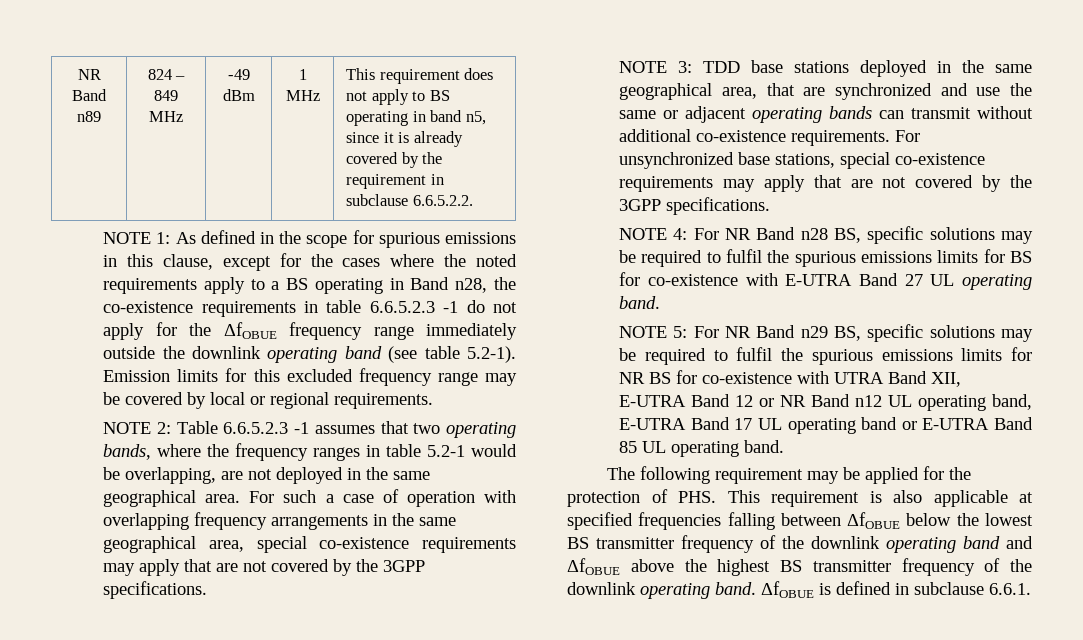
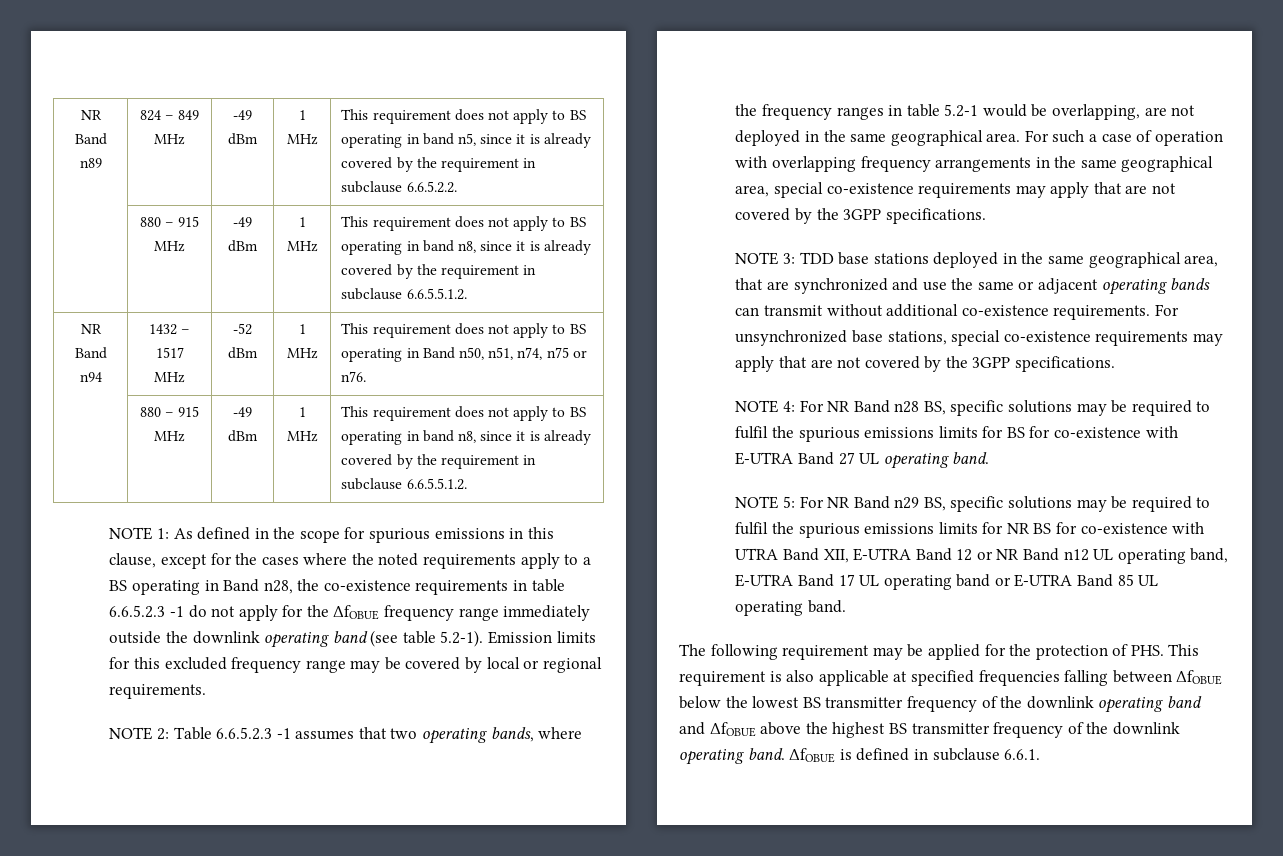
  NR Band n89 | 824 – 849 MHz | -49 dBm | 1 MHz | This requirement does not apply to BS operating in band n5, since it is already covered by the requirement in subclause 6.6.5.2.2.
+ | 880 – 915 MHz | -49 dBm | 1 MHz | This requirement does not apply to BS operating in band n8, since it is already covered by the requirement in subclause 6.6.5.5.1.2.
+ NR Band n94 | 1432 – 1517 MHz | -52 dBm | 1 MHz | This requirement does not apply to BS operating in Band n50, n51, n74, n75 or n76.
+ | 880 – 915 MHz | -49 dBm | 1 MHz | This requirement does not apply to BS operating in band n8, since it is already covered by the requirement in subclause 6.6.5.5.1.2.

